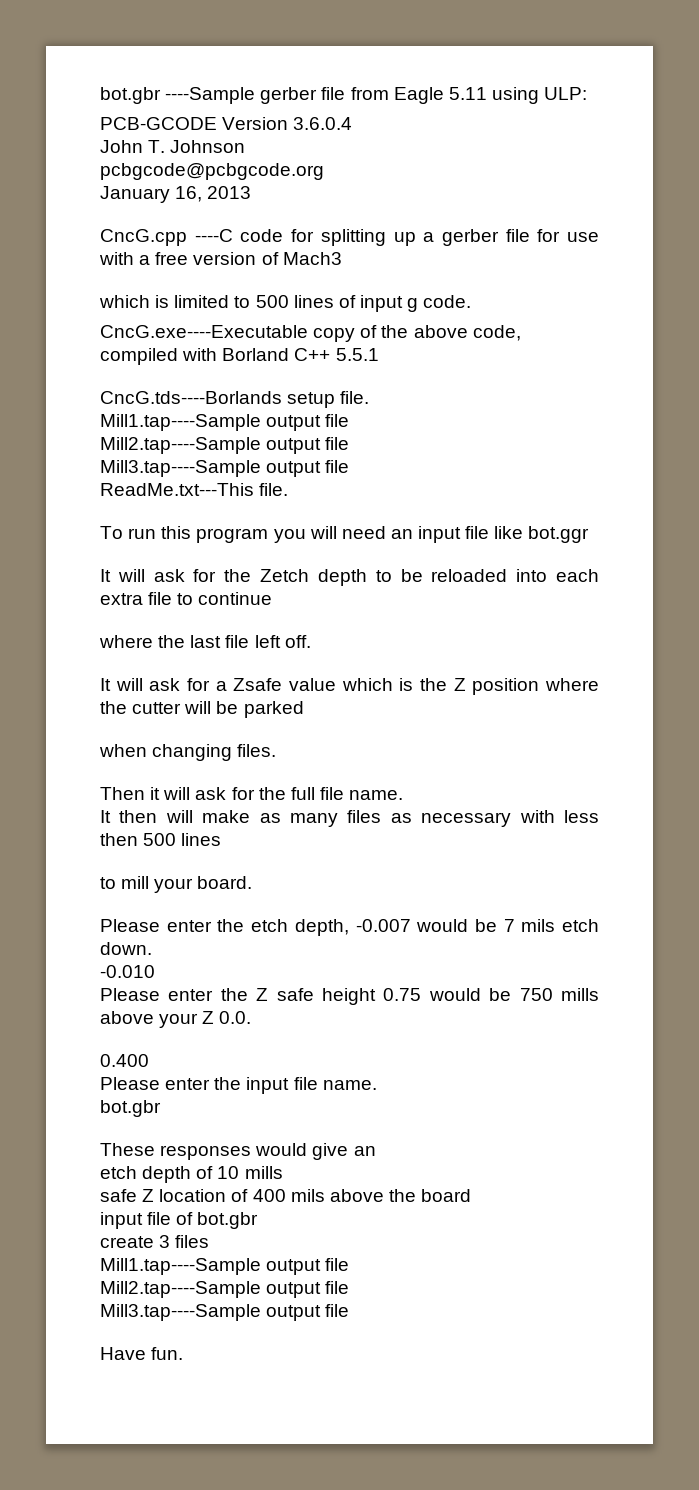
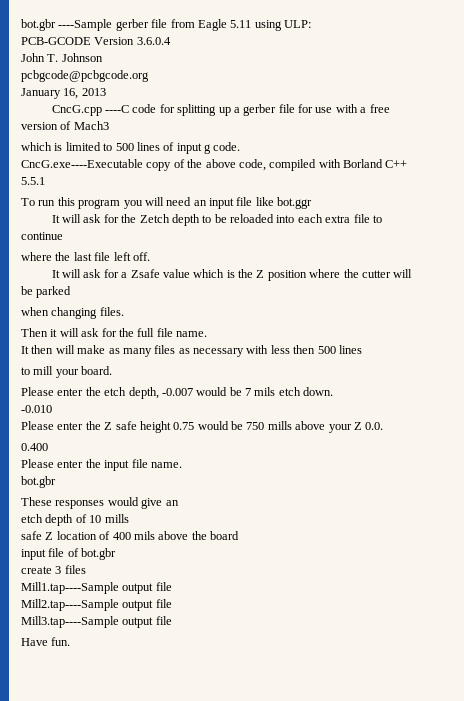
- CncG.tds----Borlands setup file.
- Mill1.tap----Sample output file
- Mill2.tap----Sample output file
- Mill3.tap----Sample output file
- ReadMe.txt---This file.

